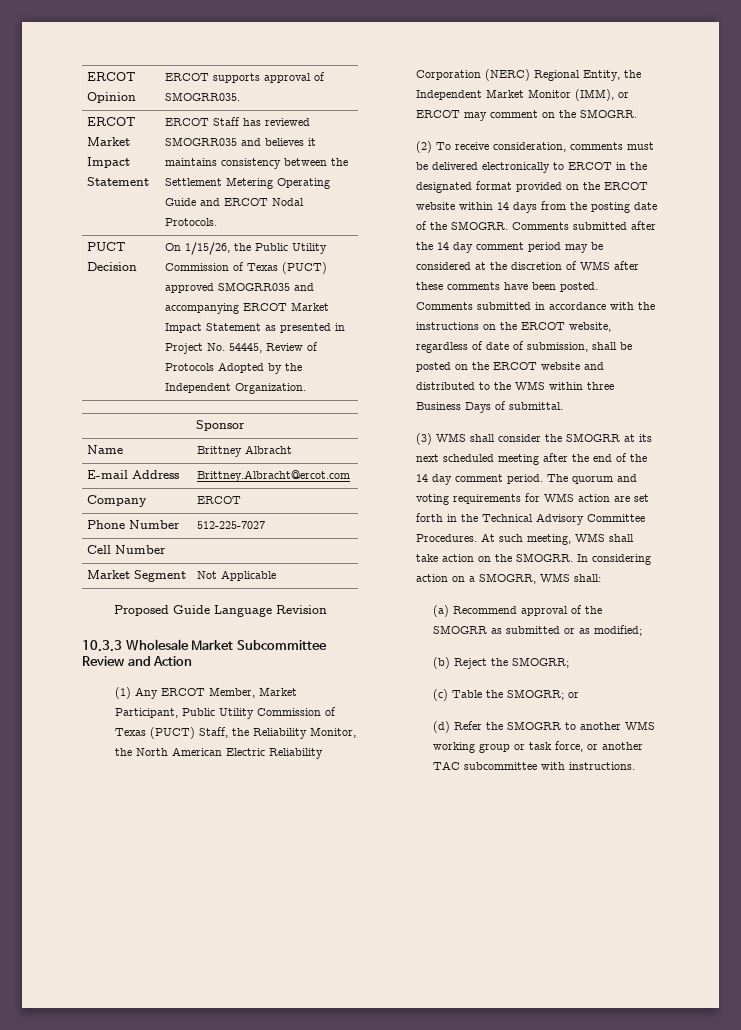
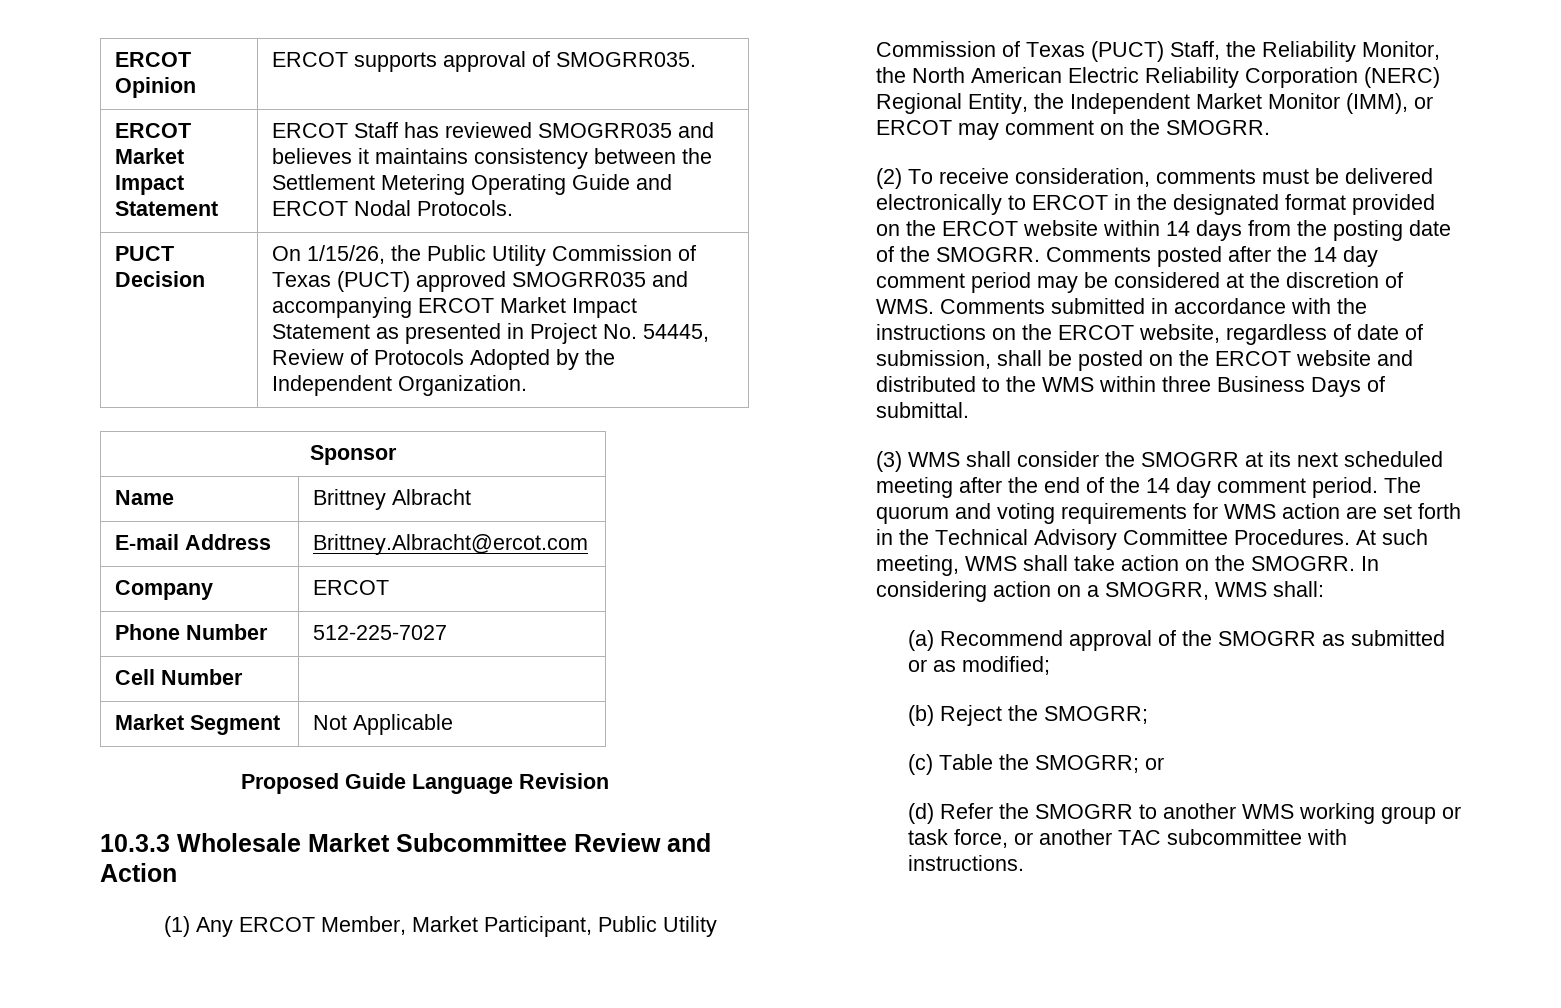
- Comments submitted after the 14 day comment period may be considered at the discretion of WMS after these comments have been posted. Comments submitted in accordance with the instructions on the ERCOT website, regardless of date of submission, shall be posted on the ERCOT website and distributed to the WMS within three Business Days of submittal.
+ Comments posted after the 14 day comment period may be considered at the discretion of WMS. Comments submitted in accordance with the instructions on the ERCOT website, regardless of date of submission, shall be posted on the ERCOT website and distributed to the WMS within three Business Days of submittal.

